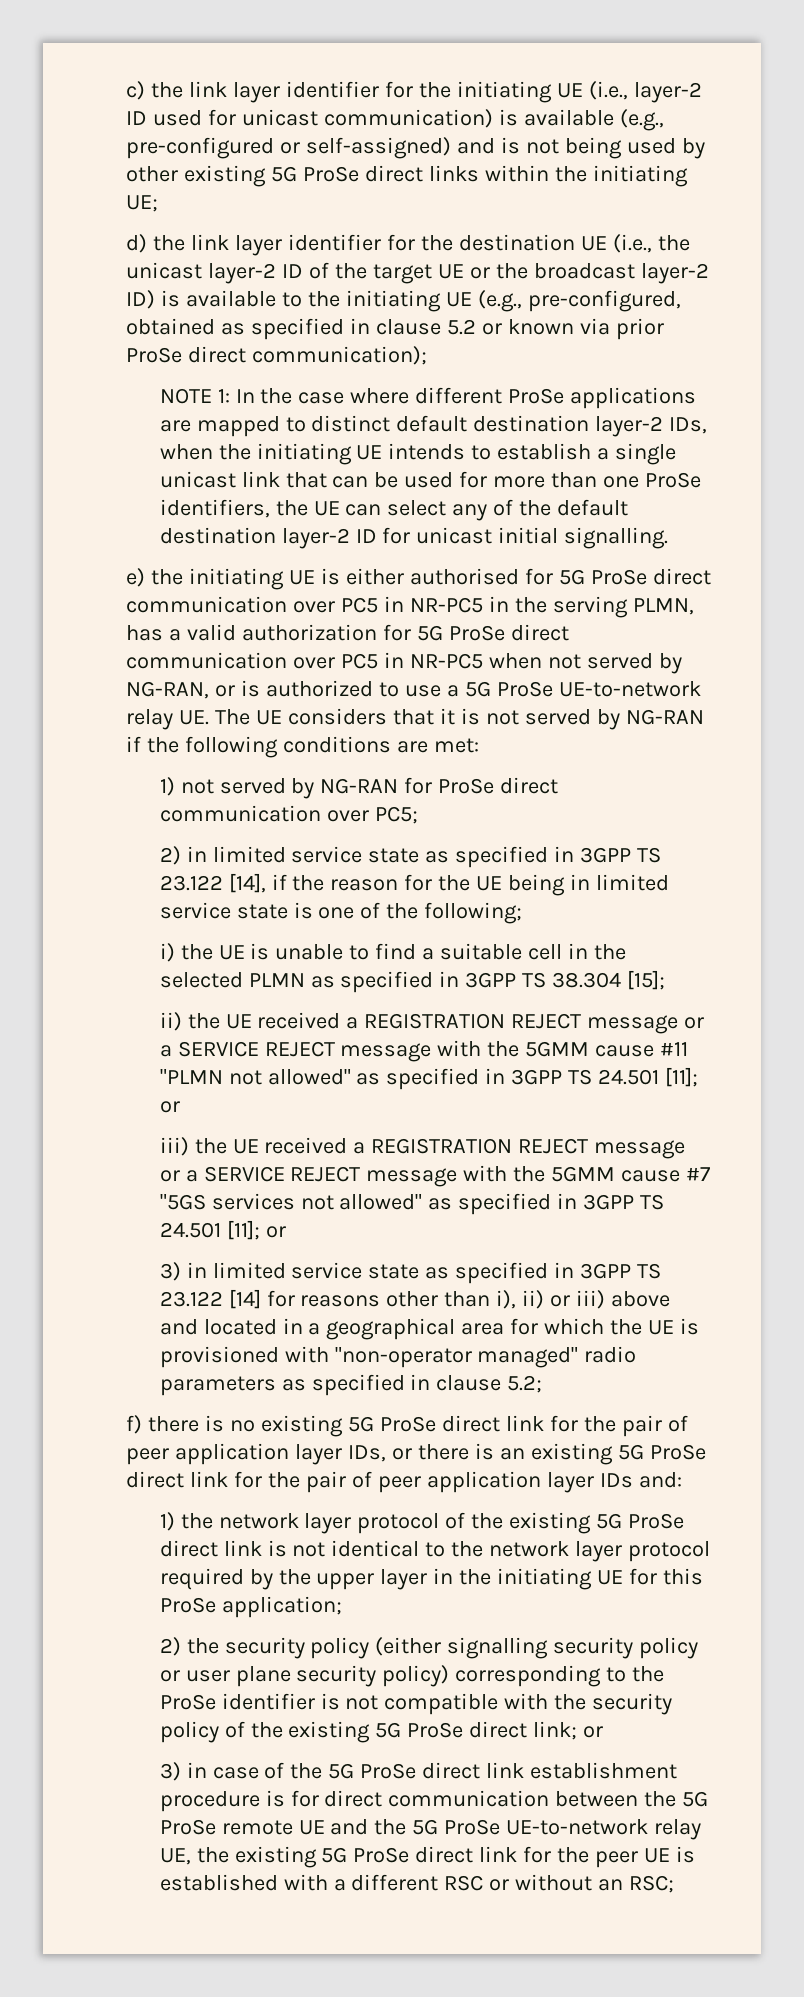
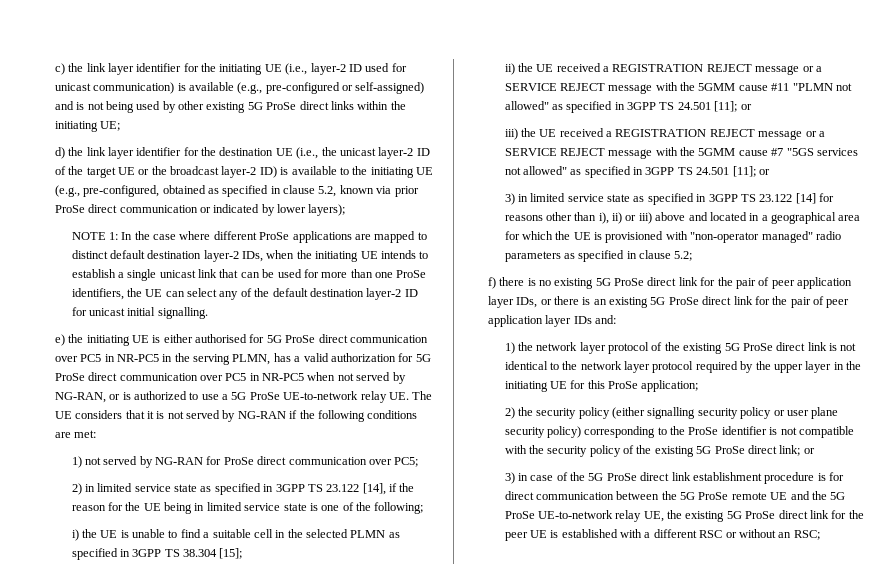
- d) the link layer identifier for the destination UE (i.e., the unicast layer-2 ID of the target UE or the broadcast layer-2 ID) is available to the initiating UE (e.g., pre-configured, obtained as specified in clause 5.2 or known via prior ProSe direct communication);
+ d) the link layer identifier for the destination UE (i.e., the unicast layer-2 ID of the target UE or the broadcast layer-2 ID) is available to the initiating UE (e.g., pre-configured, obtained as specified in clause 5.2, known via prior ProSe direct communication or indicated by lower layers);

